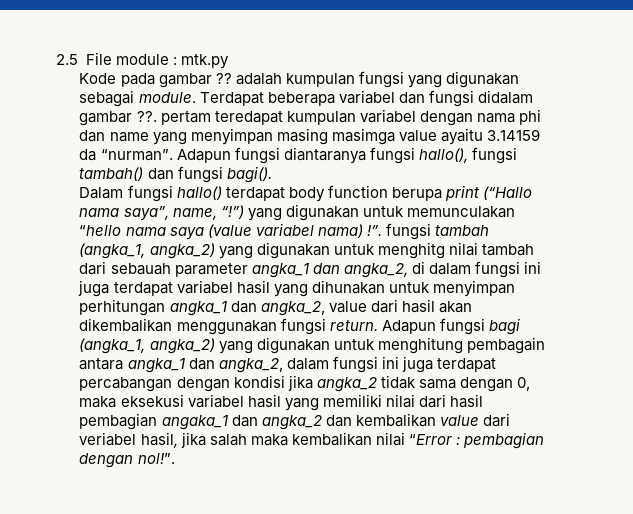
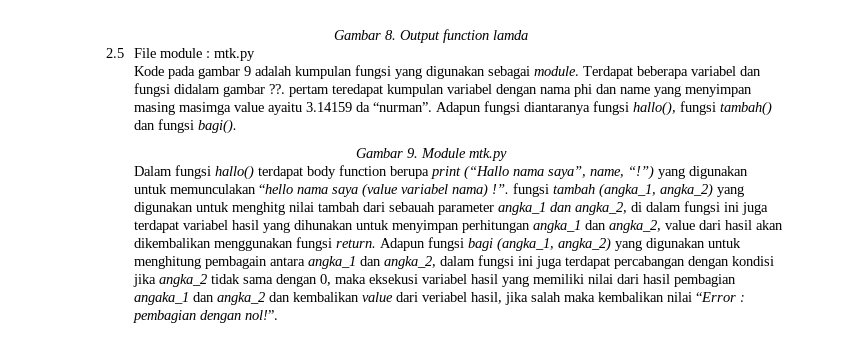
+ Gambar 8. Output function lamda
- Kode pada gambar ?? adalah kumpulan fungsi yang digunakan sebagai module.
+ Kode pada gambar 9 adalah kumpulan fungsi yang digunakan sebagai module.
+ Gambar 9. Module mtk.py

